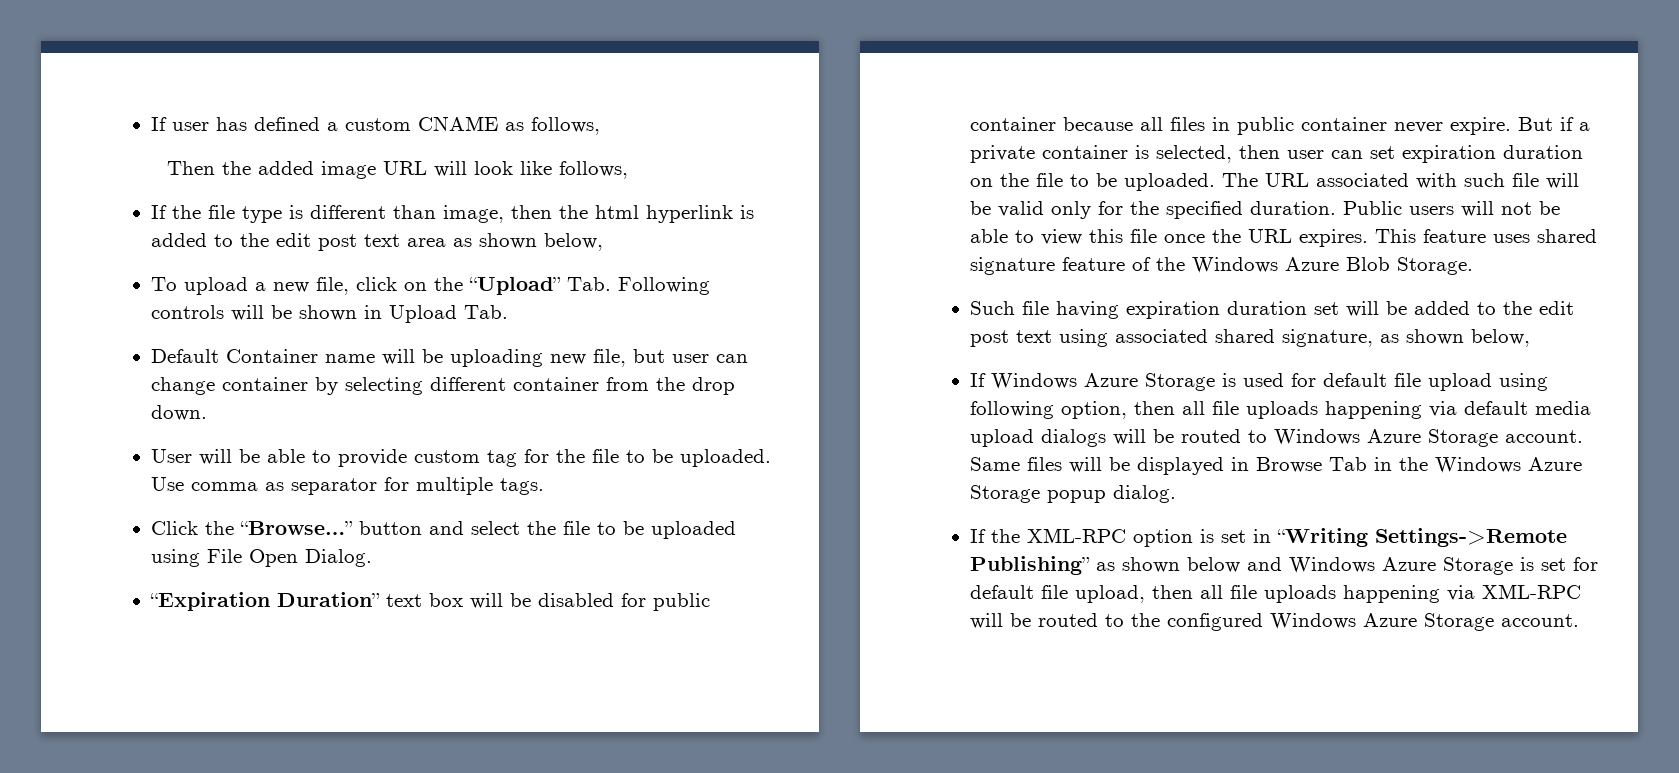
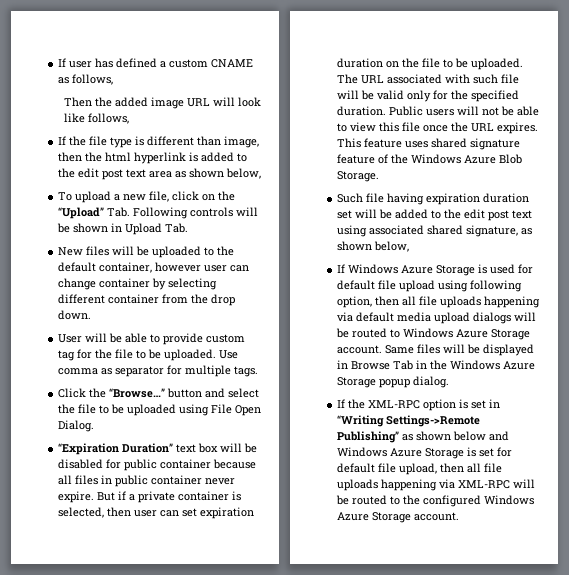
- Default Container name will be uploading new file, but user can change container by selecting different container from the drop down.
+ New files will be uploaded to the default container, however user can change container by selecting different container from the drop down.

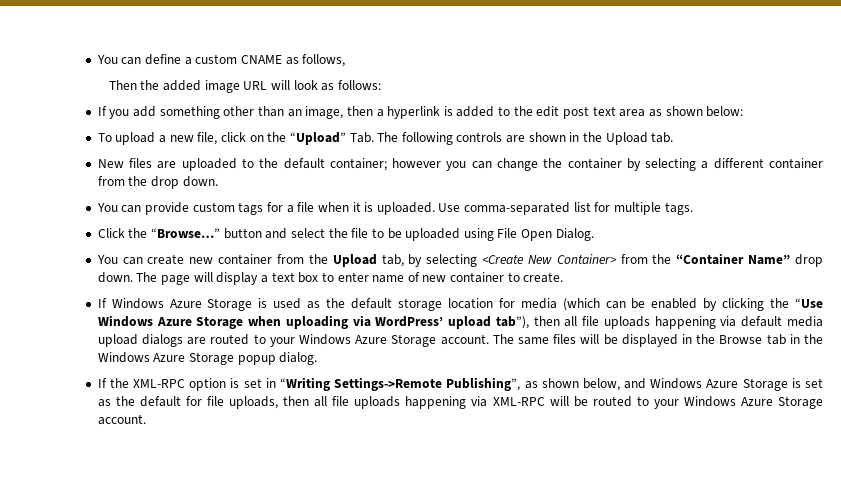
- If user has defined a custom CNAME as follows,
+ You can define a custom CNAME as follows,
- Then the added image URL will look like follows,
- If the file type is different than image, then the html hyperlink is added to the edit post text area as shown below,
+ Then the added image URL will look as follows:
+ If you add something other than an image, then a hyperlink is added to the edit post text area as shown below:
- To upload a new file, click on the “Upload” Tab. Following controls will be shown in Upload Tab.
+ To upload a new file, click on the “Upload” Tab. The following controls are shown in the Upload tab.
- New files will be uploaded to the default container, however user can change container by selecting different container from the drop down.
+ New files are uploaded to the default container; however you can change the container by selecting a different container from the drop down.
- User will be able to provide custom tag for the file to be uploaded. Use comma as separator for multiple tags.
+ You can provide custom tags for a file when it is uploaded. Use comma-separated list for multiple tags.
- “Expiration Duration” text box will be disabled for public container because all files in public container never expire. But if a private container is selected, then user can set expiration duration on the file to be uploaded. The URL associated with such file will be valid only for the specified duration. Public users will not be able to view this file once the URL expires. This feature uses shared signature feature of the Windows Azure Blob Storage.
- Such file having expiration duration set will be added to the edit post text using associated shared signature, as shown below,
+ You can create new container from the Upload tab, by selecting <Create New Container> from the “Container Name” drop down. The page will display a text box to enter name of new container to create.
- If Windows Azure Storage is used for default file upload using following option, then all file uploads happening via default media upload dialogs will be routed to Windows Azure Storage account. Same files will be displayed in Browse Tab in the Windows Azure Storage popup dialog.
+ If Windows Azure Storage is used as the default storage location for media (which can be enabled by clicking the “Use Windows Azure Storage when uploading via WordPress’ upload tab”), then all file uploads happening via default media upload dialogs are routed to your Windows Azure Storage account. The same files will be displayed in the Browse tab in the Windows Azure Storage popup dialog.
- If the XML-RPC option is set in “Writing Settings->Remote Publishing” as shown below and Windows Azure Storage is set for default file upload, then all file uploads happening via XML-RPC will be routed to the configured Windows Azure Storage account.
+ If the XML-RPC option is set in “Writing Settings->Remote Publishing”, as shown below, and Windows Azure Storage is set as the default for file uploads, then all file uploads happening via XML-RPC will be routed to your Windows Azure Storage account.

